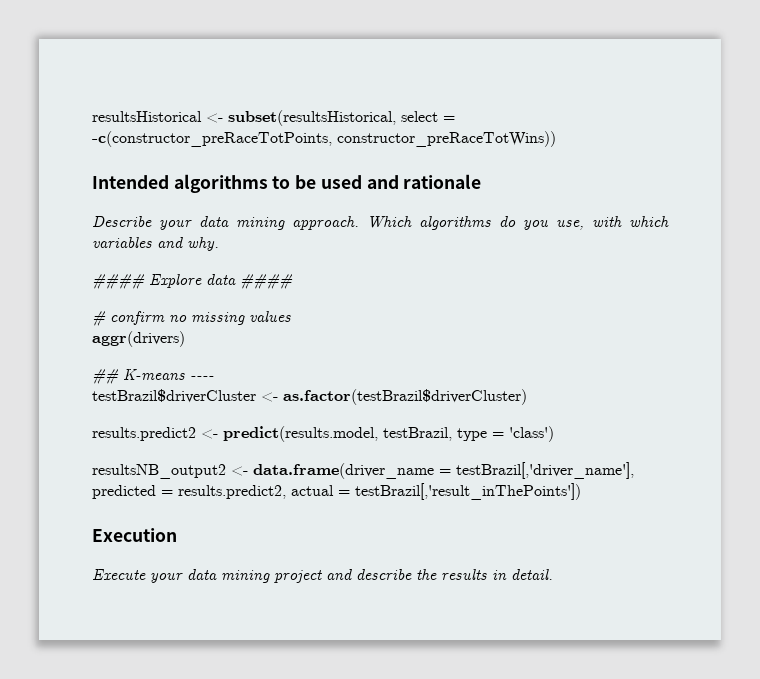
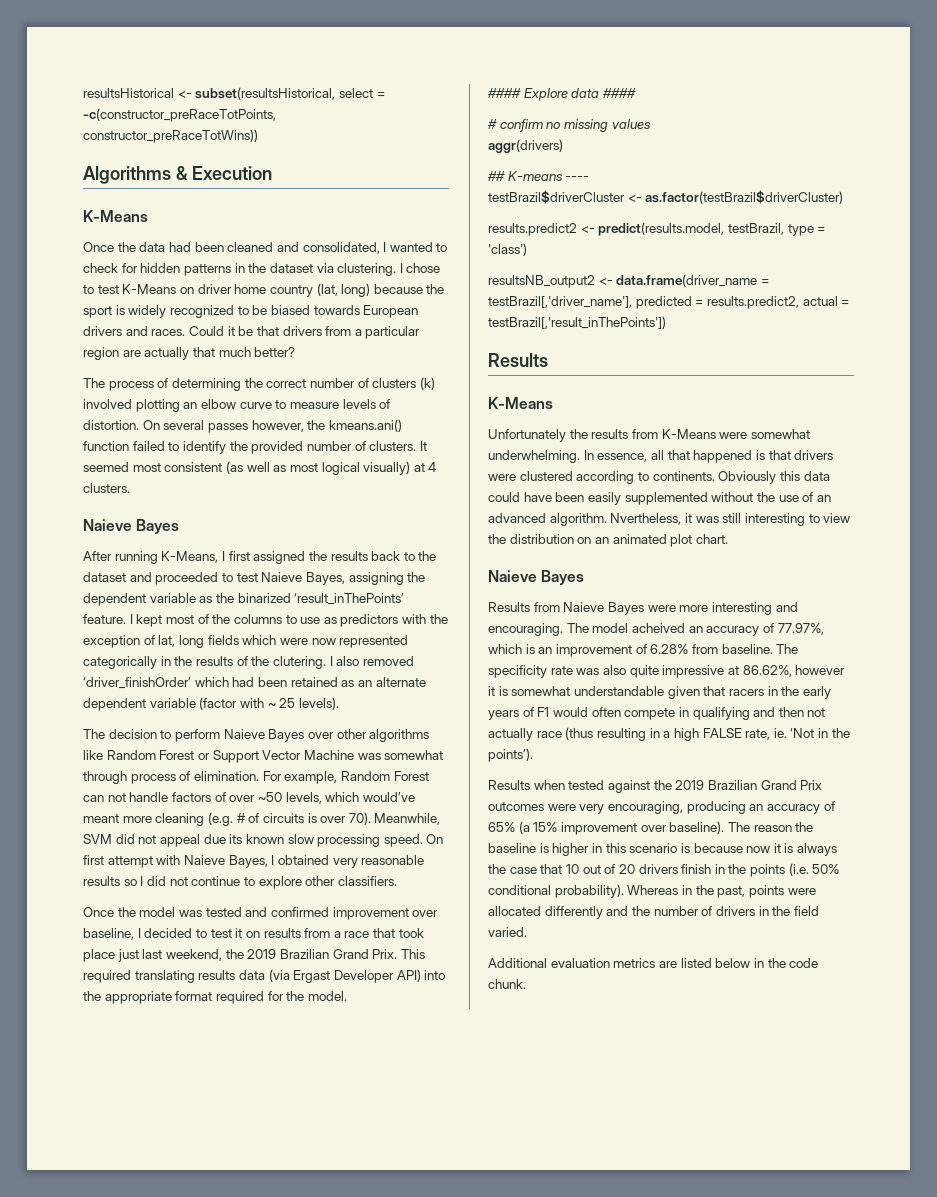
- Intended algorithms to be used and rationale
- Describe your data mining approach. Which algorithms do you use, with which variables and why.
+ Algorithms & Execution
+ K-Means
+ Once the data had been cleaned and consolidated, I wanted to check for hidden patterns in the dataset via clustering. I chose to test K-Means on driver home country (lat, long) because the sport is widely recognized to be biased towards European drivers and races. Could it be that drivers from a particular region are actually that much better?
+ The process of determining the correct number of clusters (k) involved plotting an elbow curve to measure levels of distortion. On several passes however, the kmeans.ani() function failed to identify the provided number of clusters. It seemed most consistent (as well as most logical visually) at 4 clusters.
+ Naieve Bayes
+ After running K-Means, I first assigned the results back to the dataset and proceeded to test Naieve Bayes, assigning the dependent variable as the binarized ‘result_inThePoints’ feature. I kept most of the columns to use as predictors with the exception of lat, long fields which were now represented categorically in the results of the clutering. I also removed ‘driver_finishOrder’ which had been retained as an alternate dependent variable (factor with ~ 25 levels).
+ The decision to perform Naieve Bayes over other algorithms like Random Forest or Support Vector Machine was somewhat through process of elimination. For example, Random Forest can not handle factors of over ~50 levels, which would’ve meant more cleaning (e.g. # of circuits is over 70). Meanwhile, SVM did not appeal due its known slow processing speed. On first attempt with Naieve Bayes, I obtained very reasonable results so I did not continue to explore other classifiers.
+ Once the model was tested and confirmed improvement over baseline, I decided to test it on results from a race that took place just last weekend, the 2019 Brazilian Grand Prix. This required translating results data (via Ergast Developer API) into the appropriate format required for the model.
  resultsNB_output2 <- data.frame(driver_name = testBrazil[,'driver_name'], predicted = results.predict2, actual = testBrazil[,'result_inThePoints'])
- Execution
- Execute your data mining project and describe the results in detail.
+ Results
+ K-Means
+ Unfortunately the results from K-Means were somewhat underwhelming. In essence, all that happened is that drivers were clustered according to continents. Obviously this data could have been easily supplemented without the use of an advanced algorithm. Nvertheless, it was still interesting to view the distribution on an animated plot chart.
+ Naieve Bayes
+ Results from Naieve Bayes were more interesting and encouraging. The model acheived an accuracy of 77.97%, which is an improvement of 6.28% from baseline. The specificity rate was also quite impressive at 86.62%, however it is somewhat understandable given that racers in the early years of F1 would often compete in qualifying and then not actually race (thus resulting in a high FALSE rate, ie. ‘Not in the points’).
+ Results when tested against the 2019 Brazilian Grand Prix outcomes were very encouraging, producing an accuracy of 65% (a 15% improvement over baseline). The reason the baseline is higher in this scenario is because now it is always the case that 10 out of 20 drivers finish in the points (i.e. 50% conditional probability). Whereas in the past, points were allocated differently and the number of drivers in the field varied.
+ Additional evaluation metrics are listed below in the code chunk.

